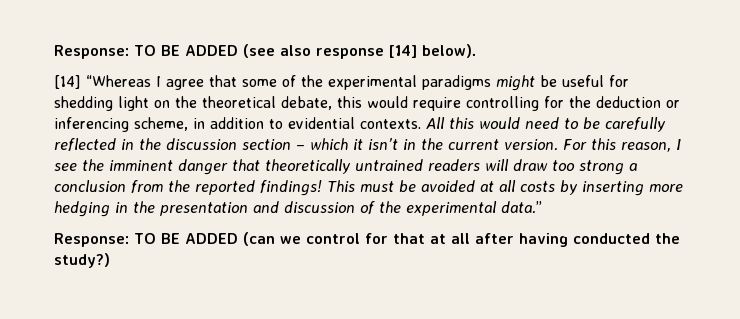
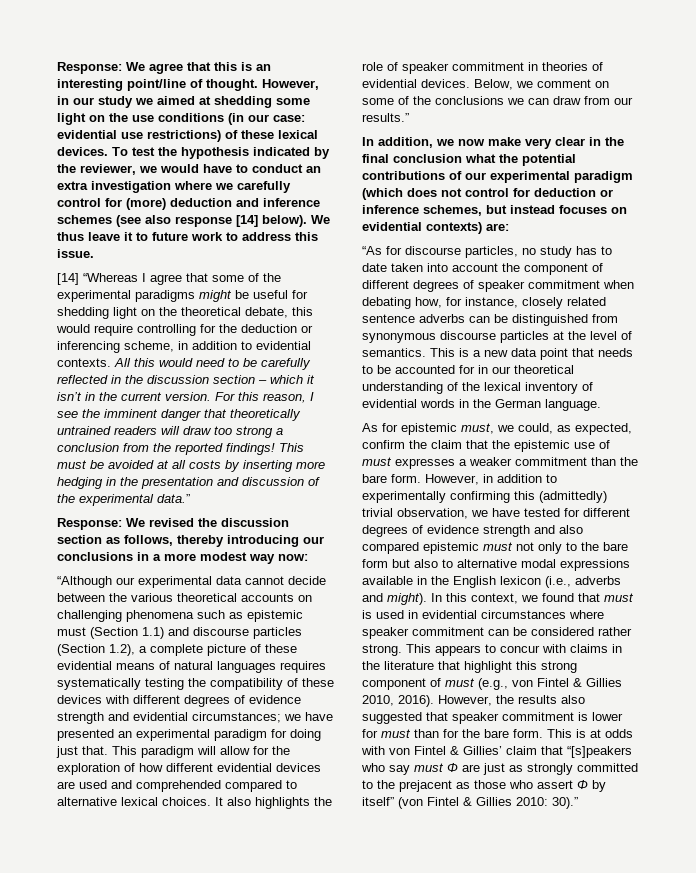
- Response: TO BE ADDED (see also response [14] below).
+ Response: We agree that this is an interesting point/line of thought. However, in our study we aimed at shedding some light on the use conditions (in our case: evidential use restrictions) of these lexical devices. To test the hypothesis indicated by the reviewer, we would have to conduct an extra investigation where we carefully control for (more) deduction and inference schemes (see also response [14] below). We thus leave it to future work to address this issue.
- Response: TO BE ADDED (can we control for that at all after having conducted the study?)
+ Response: We revised the discussion section as follows, thereby introducing our conclusions in a more modest way now:
+ “Although our experimental data cannot decide between the various theoretical accounts on challenging phenomena such as epistemic must (Section 1.1) and discourse particles (Section 1.2), a complete picture of these evidential means of natural languages requires systematically testing the compatibility of these devices with different degrees of evidence strength and evidential circumstances; we have presented an experimental paradigm for doing just that. This paradigm will allow for the exploration of how different evidential devices are used and comprehended compared to alternative lexical choices. It also highlights the role of speaker commitment in theories of evidential devices. Below, we comment on some of the conclusions we can draw from our results.”
+ In addition, we now make very clear in the final conclusion what the potential contributions of our experimental paradigm (which does not control for deduction or inference schemes, but instead focuses on evidential contexts) are:
+ “As for discourse particles, no study has to date taken into account the component of different degrees of speaker commitment when debating how, for instance, closely related sentence adverbs can be distinguished from synonymous discourse particles at the level of semantics. This is a new data point that needs to be accounted for in our theoretical understanding of the lexical inventory of evidential words in the German language.
+ As for epistemic must, we could, as expected, confirm the claim that the epistemic use of must expresses a weaker commitment than the bare form. However, in addition to experimentally confirming this (admittedly) trivial observation, we have tested for different degrees of evidence strength and also compared epistemic must not only to the bare form but also to alternative modal expressions available in the English lexicon (i.e., adverbs and might). In this context, we found that must is used in evidential circumstances where speaker commitment can be considered rather strong. This appears to concur with claims in the literature that highlight this strong component of must (e.g., von Fintel & Gillies 2010, 2016). However, the results also suggested that speaker commitment is lower for must than for the bare form. This is at odds with von Fintel & Gillies’ claim that “[s]peakers who say must Φ are just as strongly committed to the prejacent as those who assert Φ by itself” (von Fintel & Gillies 2010: 30).”

